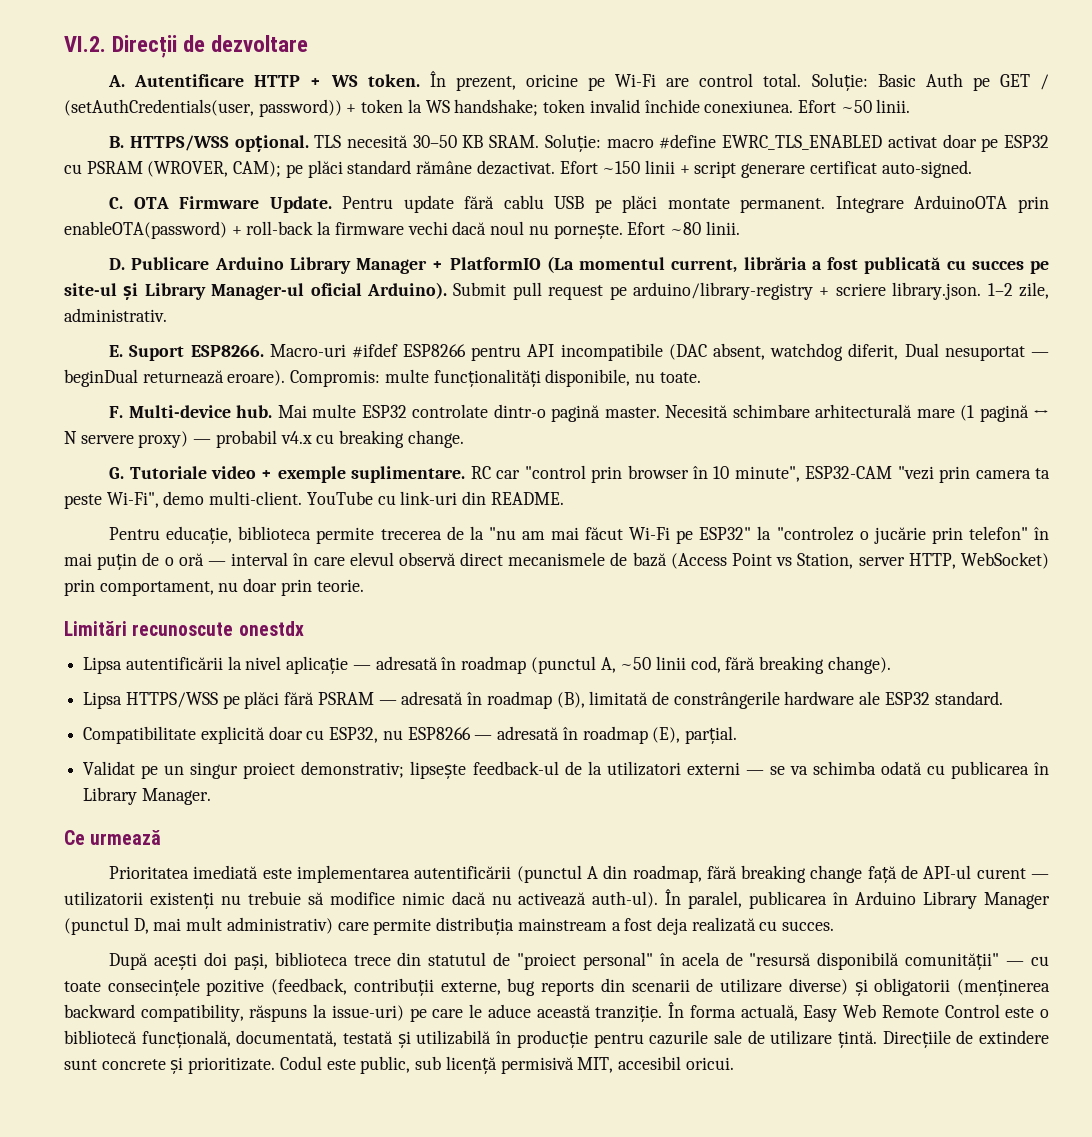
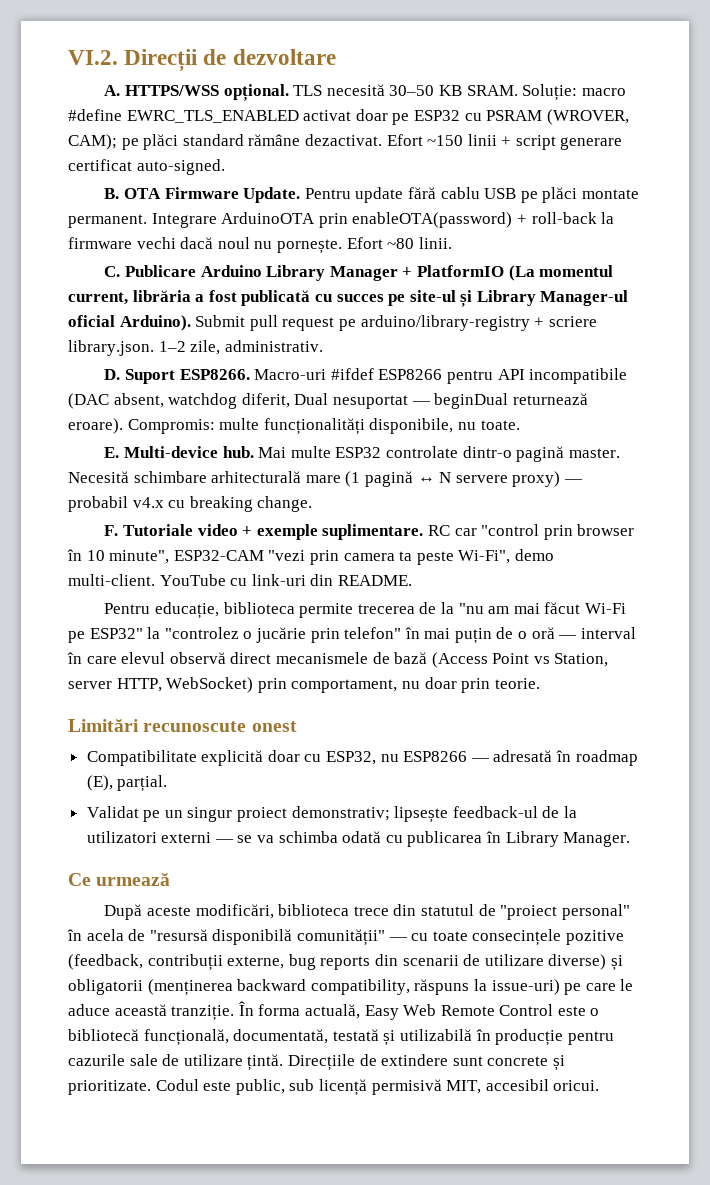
- A. Autentificare HTTP + WS token. În prezent, oricine pe Wi-Fi are control total. Soluție: Basic Auth pe GET / (setAuthCredentials(user, password)) + token la WS handshake; token invalid închide conexiunea. Efort ~50 linii.
- B. HTTPS/WSS opțional.
+ A. HTTPS/WSS opțional.
- C. OTA Firmware Update.
+ B. OTA Firmware Update.
- D. Publicare Arduino Library Manager + PlatformIO (La momentul current, librăria a fost publicată cu succes pe site-ul și Library Manager-ul oficial Arduino).
+ C. Publicare Arduino Library Manager + PlatformIO (La momentul current, librăria a fost publicată cu succes pe site-ul și Library Manager-ul oficial Arduino).
- E. Suport ESP8266.
+ D. Suport ESP8266.
- F. Multi-device hub.
+ E. Multi-device hub.
- G. Tutoriale video + exemple suplimentare.
+ F. Tutoriale video + exemple suplimentare.
- Limitări recunoscute onestdx
- Lipsa autentificării la nivel aplicație — adresată în roadmap (punctul A, ~50 linii cod, fără breaking change).
- Lipsa HTTPS/WSS pe plăci fără PSRAM — adresată în roadmap (B), limitată de constrângerile hardware ale ESP32 standard.
+ Limitări recunoscute onest
- Prioritatea imediată este implementarea autentificării (punctul A din roadmap, fără breaking change față de API-ul curent — utilizatorii existenți nu trebuie să modifice nimic dacă nu activează auth-ul). În paralel, publicarea în Arduino Library Manager (punctul D, mai mult administrativ) care permite distribuția mainstream a fost deja realizată cu succes.
- După acești doi pași, biblioteca trece din statutul de "proiect personal" în acela de "resursă disponibilă comunității" — cu toate consecințele pozitive (feedback, contribuții externe, bug reports din scenarii de utilizare diverse) și obligatorii (menținerea backward compatibility, răspuns la issue-uri) pe care le aduce această tranziție.
+ După aceste modificări, biblioteca trece din statutul de "proiect personal" în acela de "resursă disponibilă comunității" — cu toate consecințele pozitive (feedback, contribuții externe, bug reports din scenarii de utilizare diverse) și obligatorii (menținerea backward compatibility, răspuns la issue-uri) pe care le aduce această tranziție.

